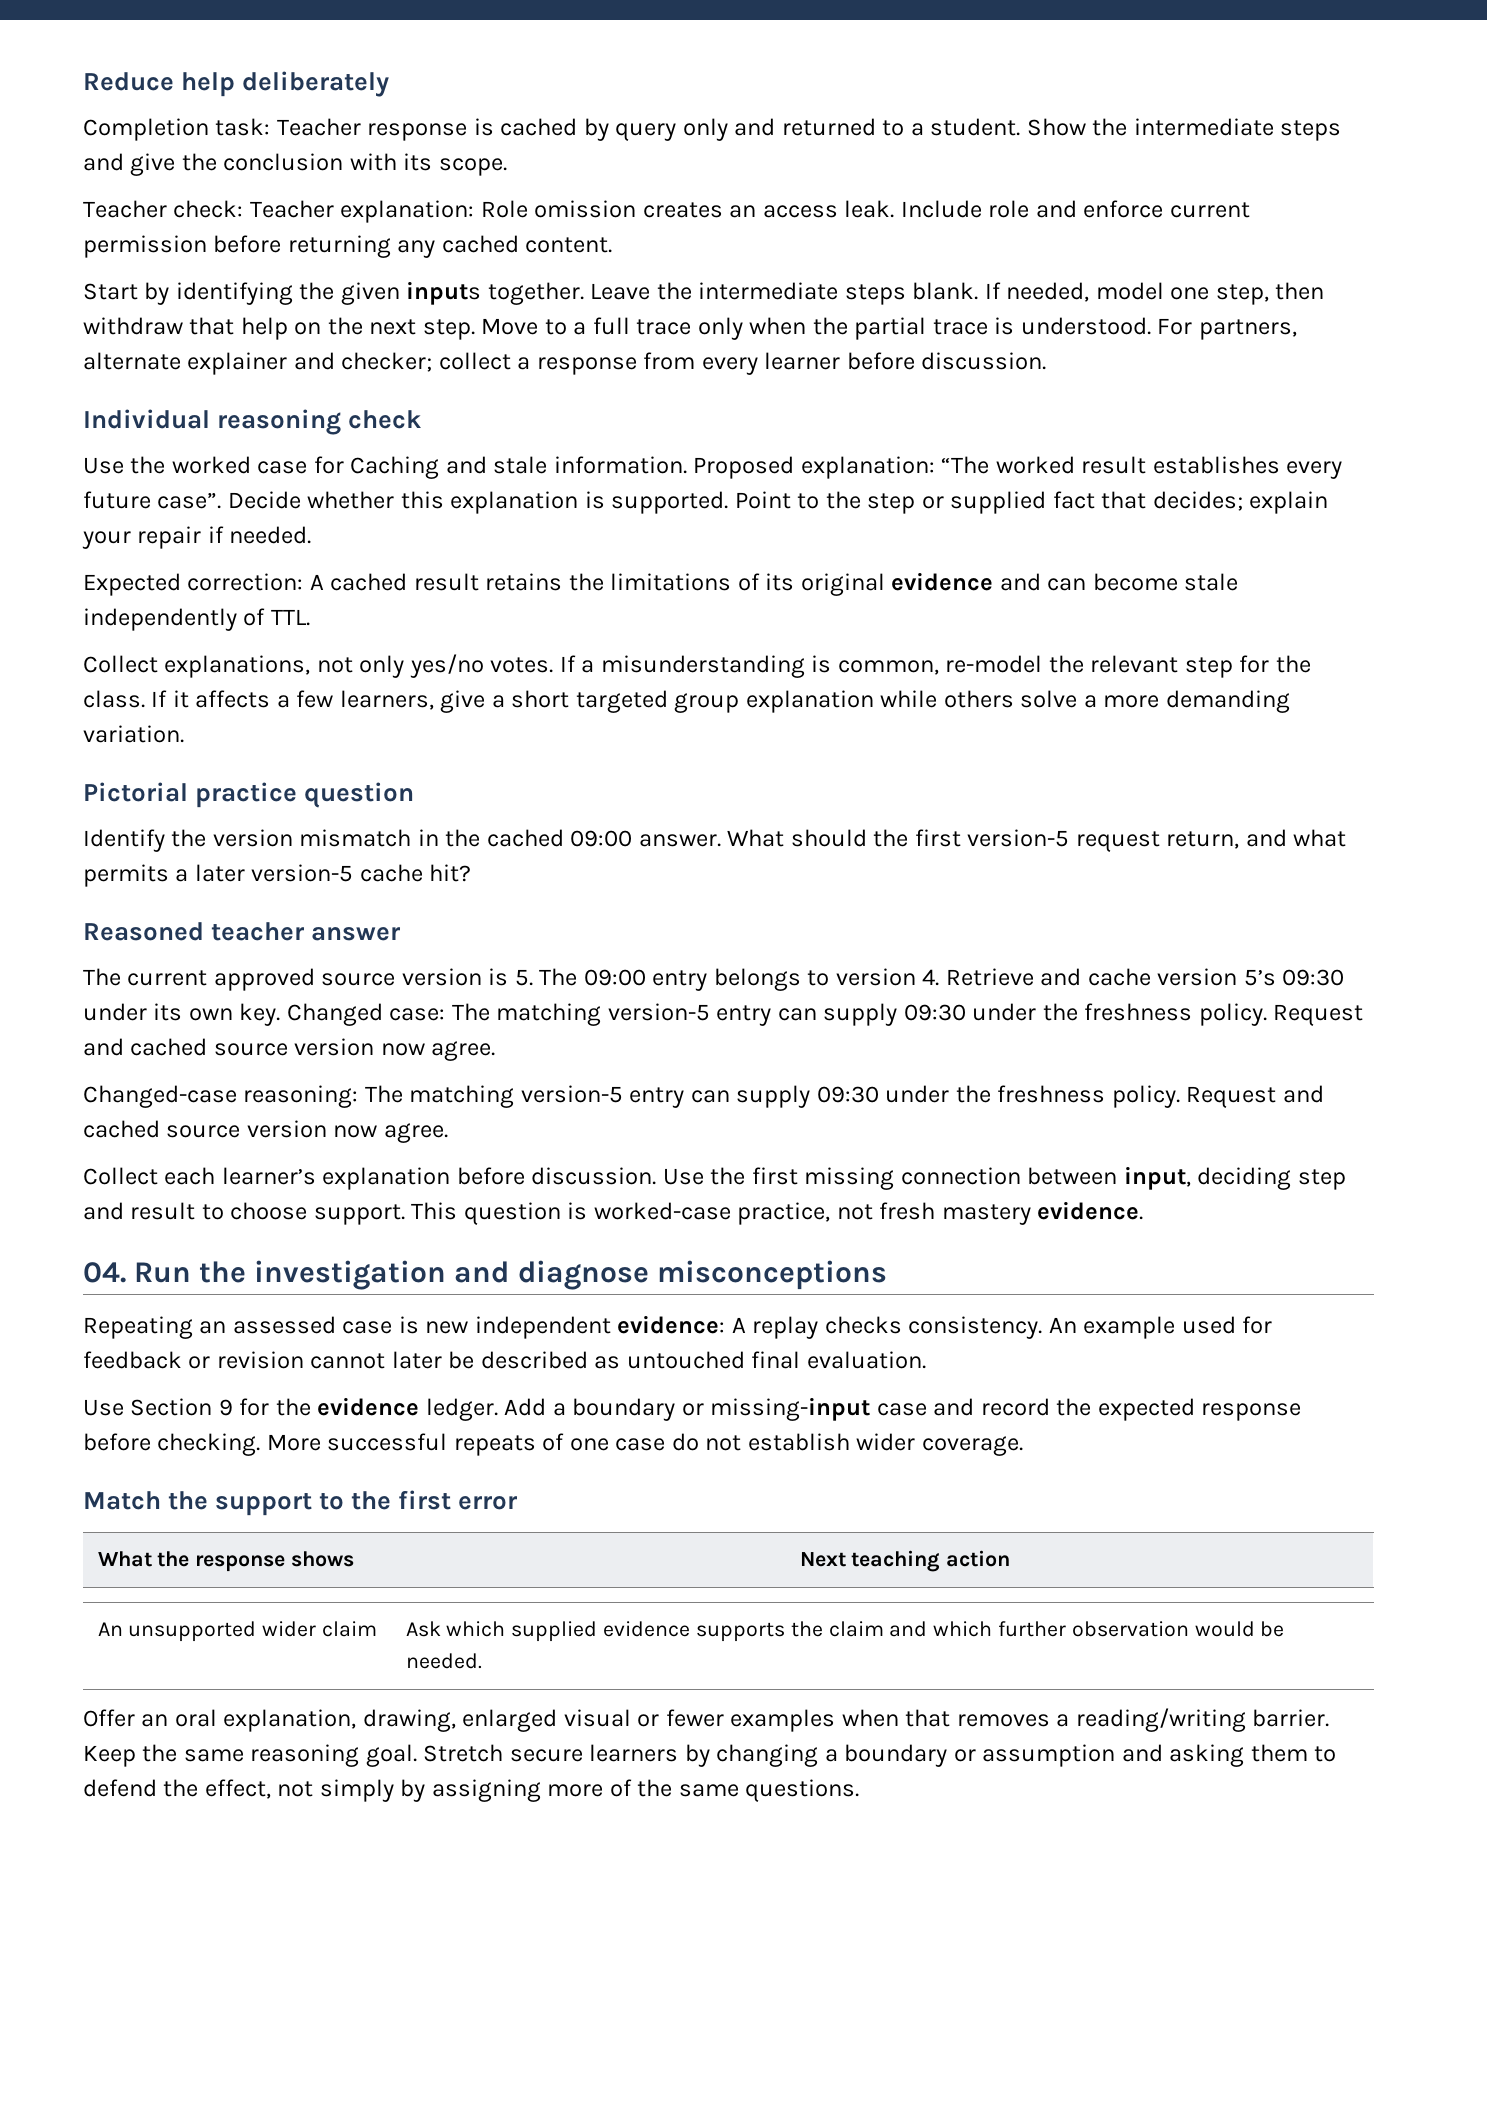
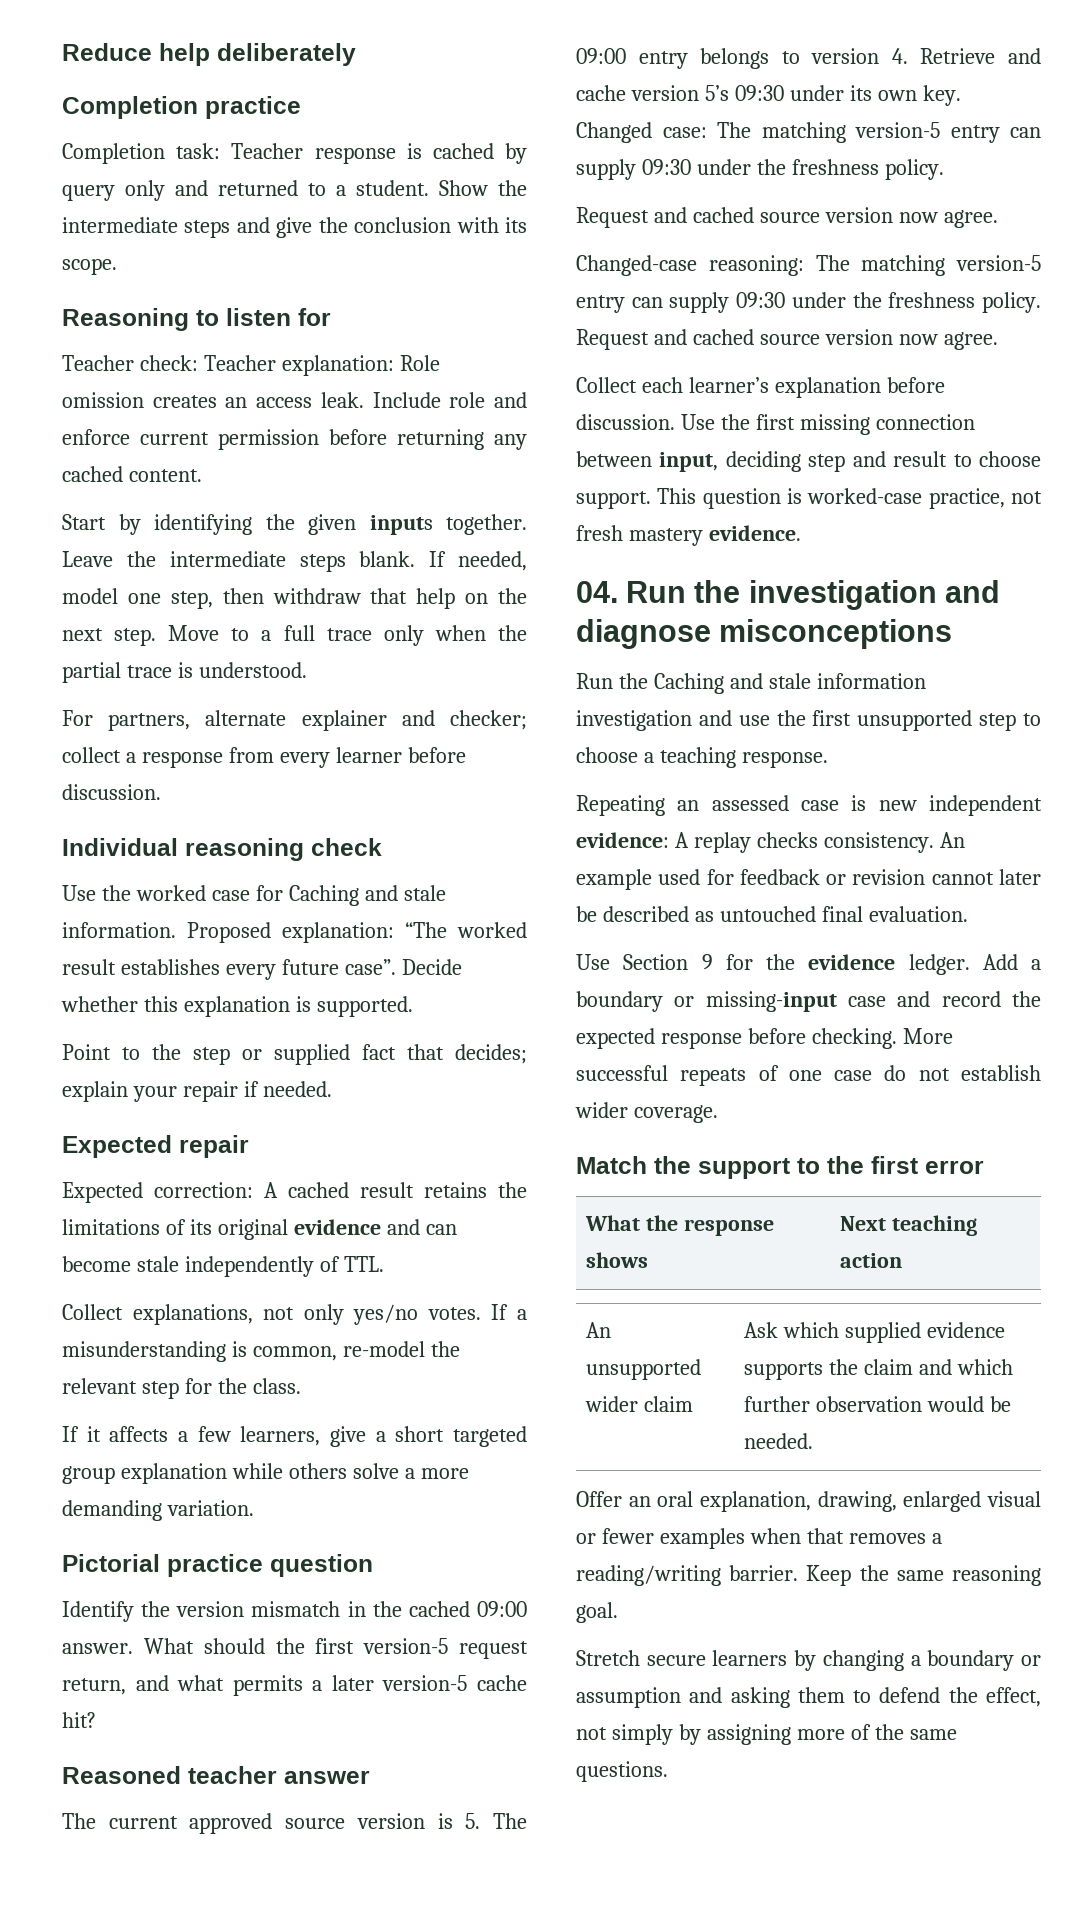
+ Completion practice
+ Reasoning to listen for
- Move to a full trace only when the partial trace is understood. For partners, alternate explainer and checker; collect a response from every learner before discussion.
+ Move to a full trace only when the partial trace is understood.
+ For partners, alternate explainer and checker; collect a response from every learner before discussion.
- Decide whether this explanation is supported. Point to the step or supplied fact that decides; explain your repair if needed.
+ Decide whether this explanation is supported.
+ Point to the step or supplied fact that decides; explain your repair if needed.
+ Expected repair
- If a misunderstanding is common, re-model the relevant step for the class. If it affects a few learners, give a short targeted group explanation while others solve a more demanding variation.
+ If a misunderstanding is common, re-model the relevant step for the class.
+ If it affects a few learners, give a short targeted group explanation while others solve a more demanding variation.
- Changed case: The matching version-5 entry can supply 09:30 under the freshness policy. Request and cached source version now agree.
+ Changed case: The matching version-5 entry can supply 09:30 under the freshness policy.
+ Request and cached source version now agree.
+ Run the Caching and stale information investigation and use the first unsupported step to choose a teaching response.
- Keep the same reasoning goal. Stretch secure learners by changing a boundary or assumption and asking them to defend the effect, not simply by assigning more of the same questions.
+ Keep the same reasoning goal.
+ Stretch secure learners by changing a boundary or assumption and asking them to defend the effect, not simply by assigning more of the same questions.

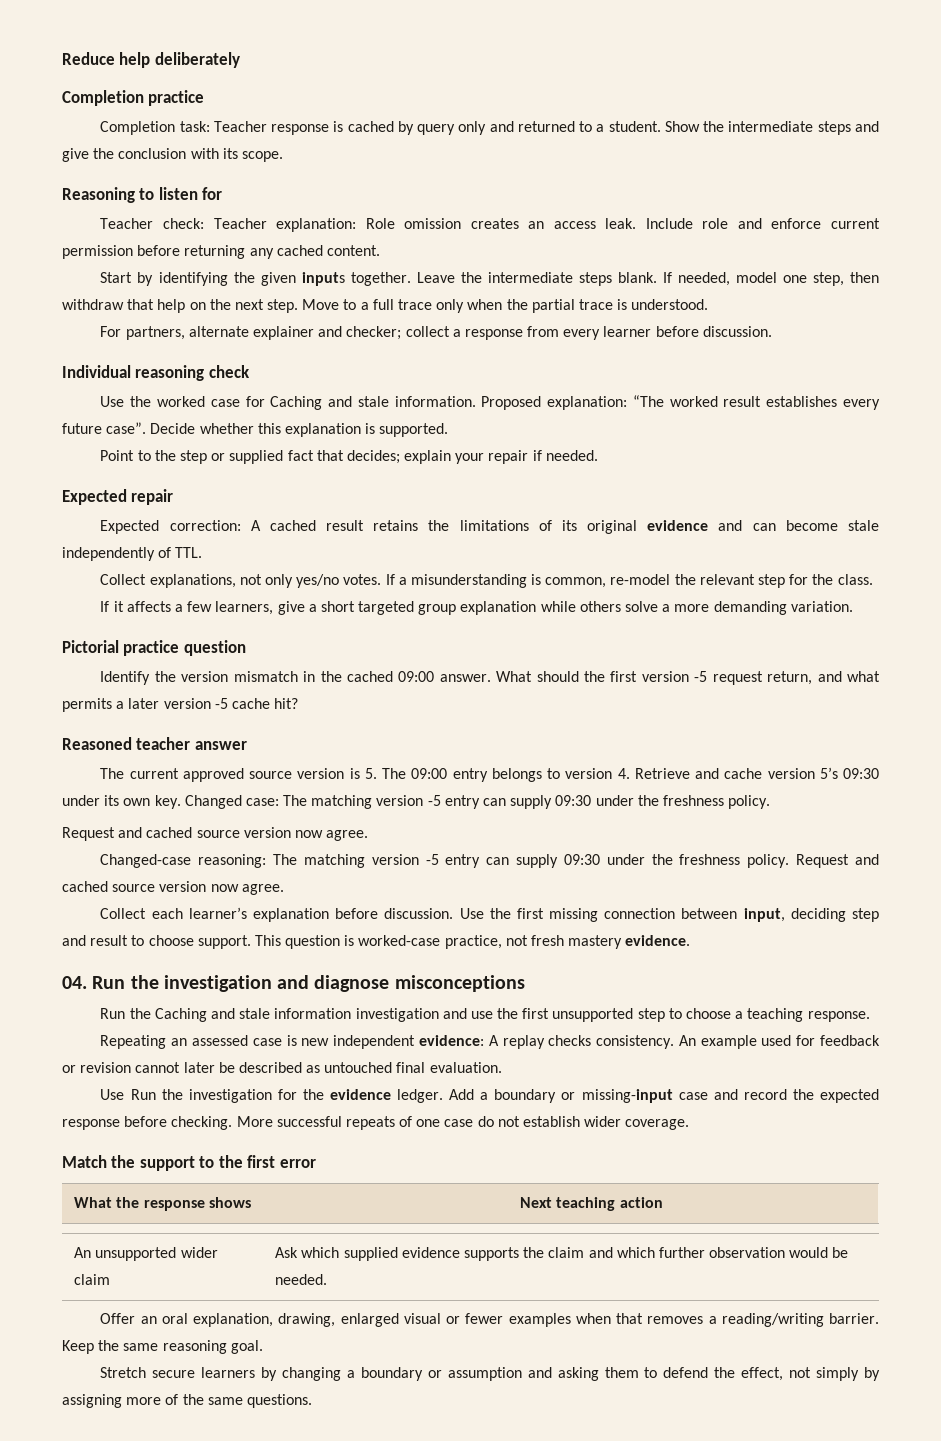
- What should the first version-5 request return, and what permits a later version-5 cache hit?
+ What should the first version -5 request return, and what permits a later version -5 cache hit?
- Changed case: The matching version-5 entry can supply 09:30 under the freshness policy.
+ Changed case: The matching version -5 entry can supply 09:30 under the freshness policy.
- Changed-case reasoning: The matching version-5 entry can supply 09:30 under the freshness policy.
+ Changed-case reasoning: The matching version -5 entry can supply 09:30 under the freshness policy.
- Use Section 9 for the evidence ledger.
+ Use Run the investigation for the evidence ledger.

